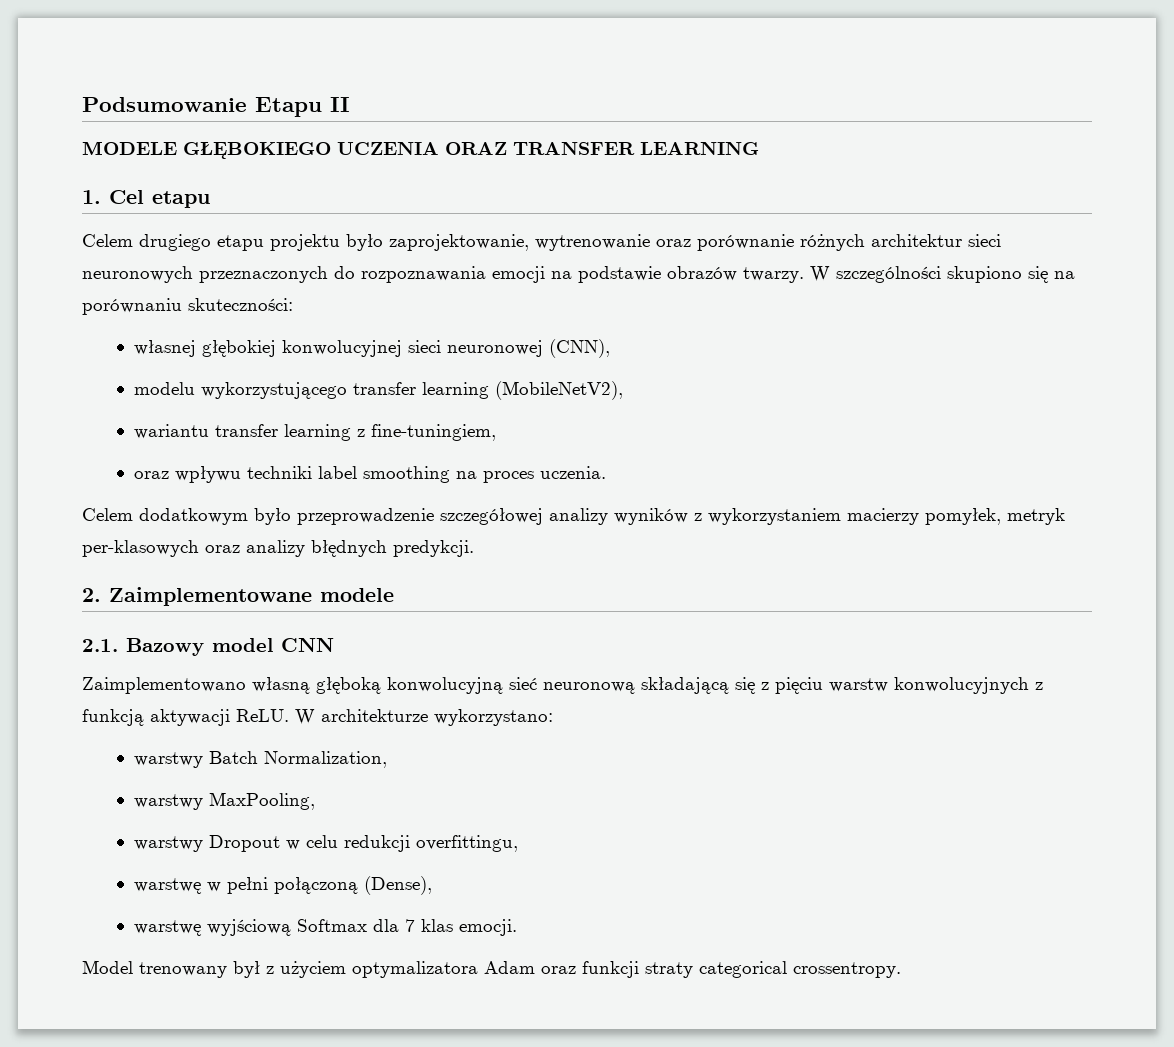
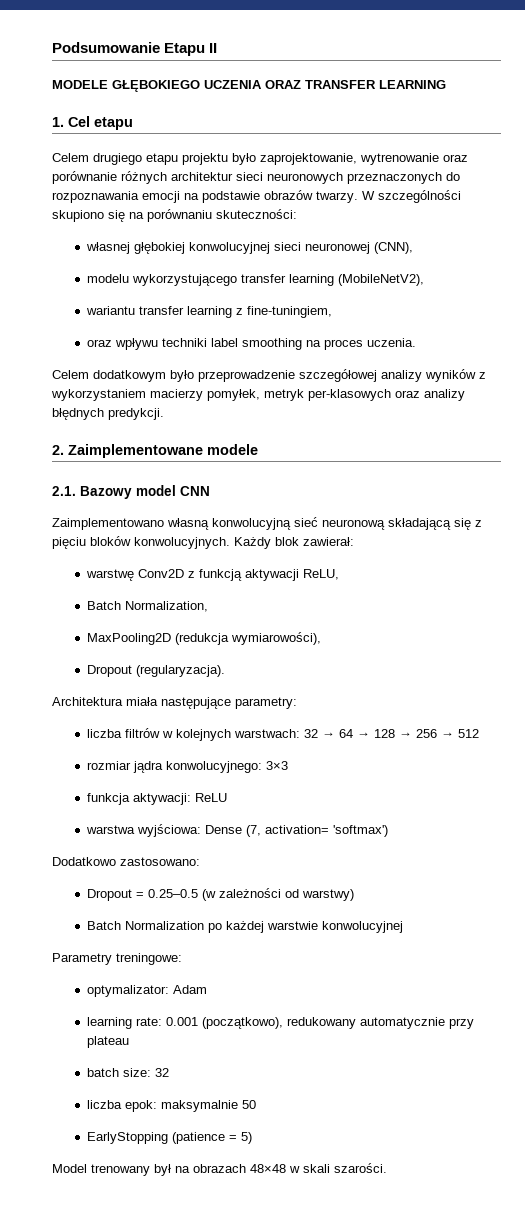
- Zaimplementowano własną głęboką konwolucyjną sieć neuronową składającą się z pięciu warstw konwolucyjnych z funkcją aktywacji ReLU. W architekturze wykorzystano:
- warstwy Batch Normalization,
- warstwy MaxPooling,
- warstwy Dropout w celu redukcji overfittingu,
- warstwę w pełni połączoną (Dense),
- warstwę wyjściową Softmax dla 7 klas emocji.
- Model trenowany był z użyciem optymalizatora Adam oraz funkcji straty categorical crossentropy.
+ Zaimplementowano własną konwolucyjną sieć neuronową składającą się z pięciu bloków konwolucyjnych. Każdy blok zawierał:
+ warstwę Conv2D z funkcją aktywacji ReLU,
+ Batch Normalization,
+ MaxPooling2D (redukcja wymiarowości),
+ Dropout (regularyzacja).
+ Architektura miała następujące parametry:
+ liczba filtrów w kolejnych warstwach: 32 → 64 → 128 → 256 → 512
+ rozmiar jądra konwolucyjnego: 3×3
+ funkcja aktywacji: ReLU
+ warstwa wyjściowa: Dense (7, activation= 'softmax')
+ Dodatkowo zastosowano:
+ Dropout = 0.25–0.5 (w zależności od warstwy)
+ Batch Normalization po każdej warstwie konwolucyjnej
+ Parametry treningowe:
+ optymalizator: Adam
+ learning rate: 0.001 (początkowo), redukowany automatycznie przy plateau
+ batch size: 32
+ liczba epok: maksymalnie 50
+ EarlyStopping (patience = 5)
+ Model trenowany był na obrazach 48×48 w skali szarości.

